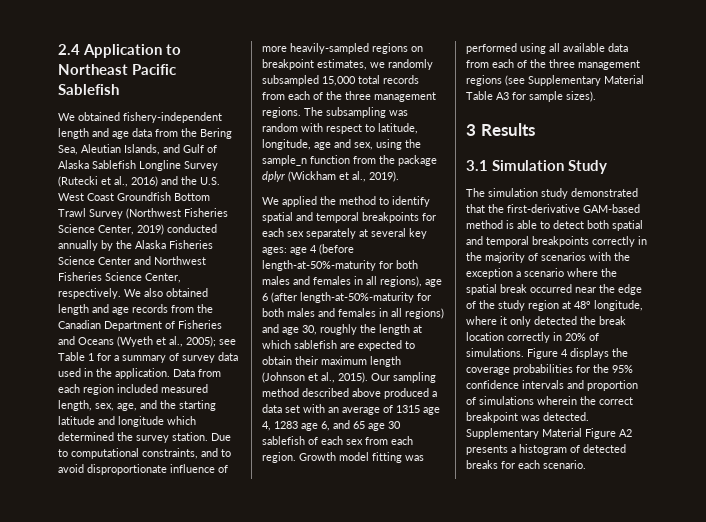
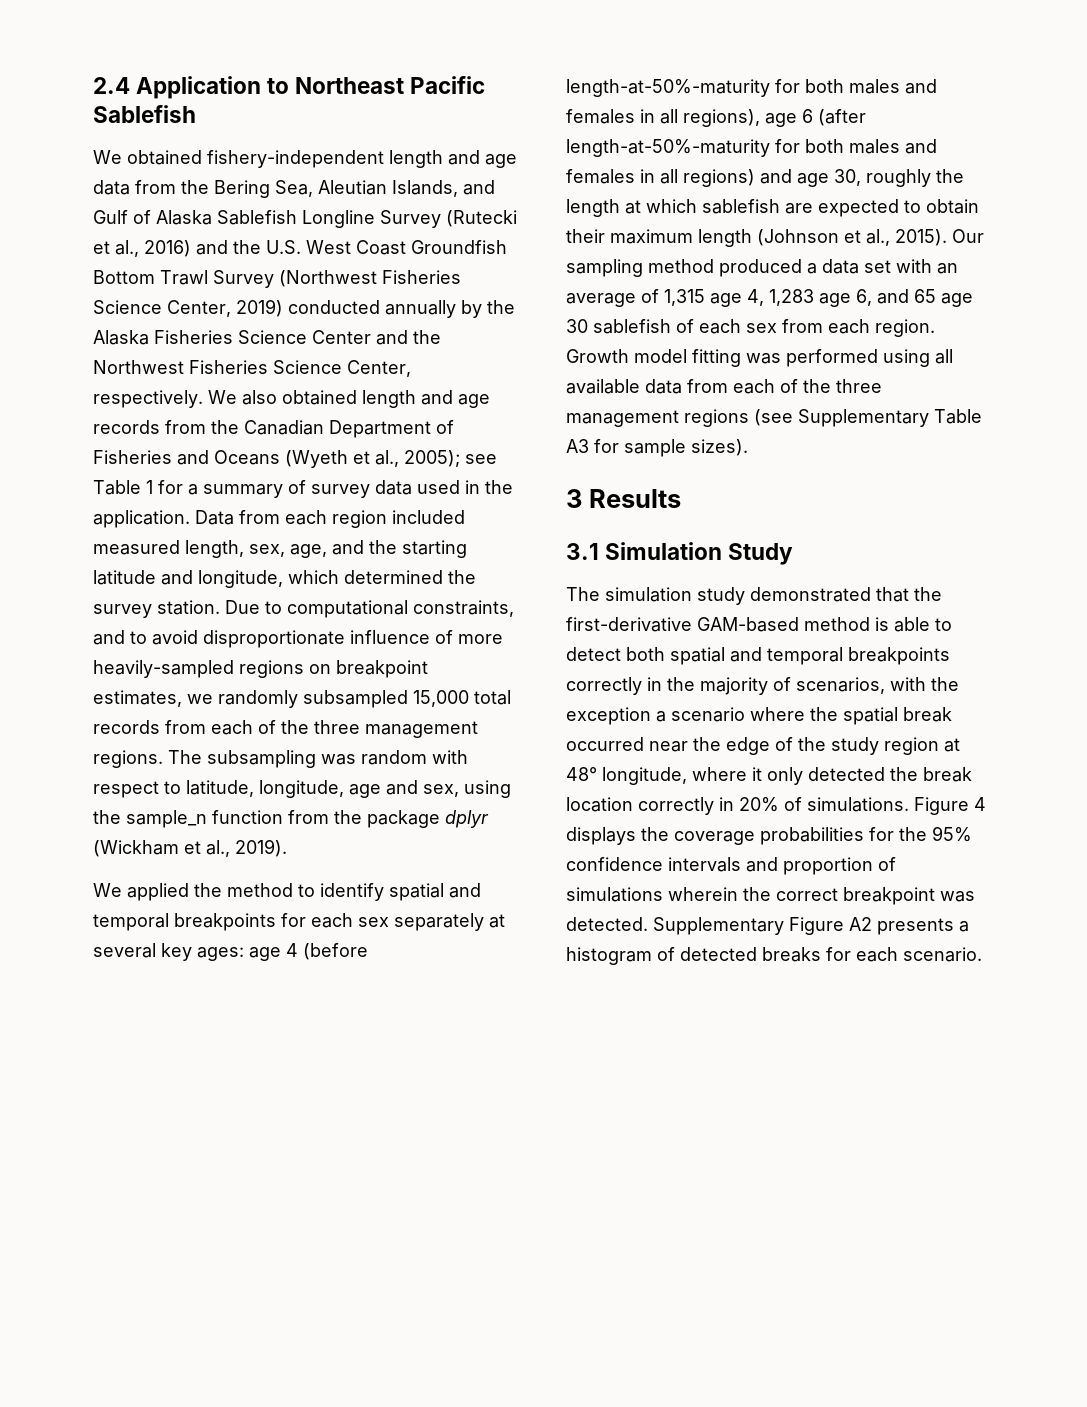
- We obtained fishery-independent length and age data from the Bering Sea, Aleutian Islands, and Gulf of Alaska Sablefish Longline Survey (Rutecki et al., 2016) and the U.S. West Coast Groundfish Bottom Trawl Survey (Northwest Fisheries Science Center, 2019) conducted annually by the Alaska Fisheries Science Center and Northwest Fisheries Science Center, respectively.
+ We obtained fishery-independent length and age data from the Bering Sea, Aleutian Islands, and Gulf of Alaska Sablefish Longline Survey (Rutecki et al., 2016) and the U.S. West Coast Groundfish Bottom Trawl Survey (Northwest Fisheries Science Center, 2019) conducted annually by the Alaska Fisheries Science Center and the Northwest Fisheries Science Center, respectively.
- Data from each region included measured length, sex, age, and the starting latitude and longitude which determined the survey station.
+ Data from each region included measured length, sex, age, and the starting latitude and longitude, which determined the survey station.
- Our sampling method described above produced a data set with an average of 1315 age 4, 1283 age 6, and 65 age 30 sablefish of each sex from each region.
+ Our sampling method produced a data set with an average of 1,315 age 4, 1,283 age 6, and 65 age 30 sablefish of each sex from each region.
- Growth model fitting was performed using all available data from each of the three management regions (see Supplementary Material Table A3 for sample sizes).
+ Growth model fitting was performed using all available data from each of the three management regions (see Supplementary Table A3 for sample sizes).
- The simulation study demonstrated that the first-derivative GAM-based method is able to detect both spatial and temporal breakpoints correctly in the majority of scenarios with the exception a scenario where the spatial break occurred near the edge of the study region at 48° longitude, where it only detected the break location correctly in 20% of simulations.
+ The simulation study demonstrated that the first-derivative GAM-based method is able to detect both spatial and temporal breakpoints correctly in the majority of scenarios, with the exception a scenario where the spatial break occurred near the edge of the study region at 48° longitude, where it only detected the break location correctly in 20% of simulations.
- Supplementary Material Figure A2 presents a histogram of detected breaks for each scenario.
+ Supplementary Figure A2 presents a histogram of detected breaks for each scenario.

